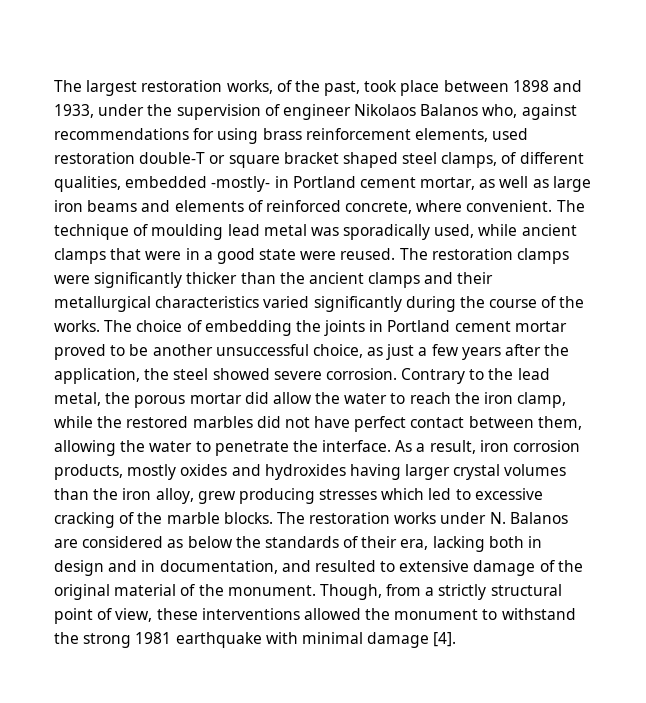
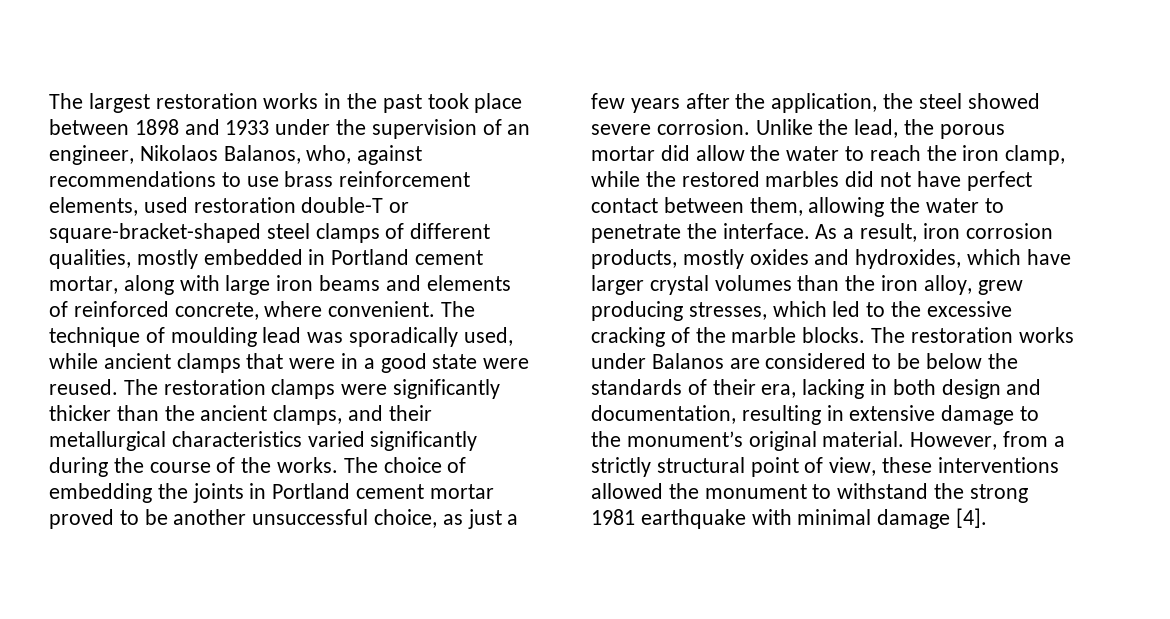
- The largest restoration works, of the past, took place between 1898 and 1933, under the supervision of engineer Nikolaos Balanos who, against recommendations for using brass reinforcement elements, used restoration double-T or square bracket shaped steel clamps, of different qualities, embedded -mostly- in Portland cement mortar, as well as large iron beams and elements of reinforced concrete, where convenient.
+ The largest restoration works in the past took place between 1898 and 1933 under the supervision of an engineer, Nikolaos Balanos, who, against recommendations to use brass reinforcement elements, used restoration double-T or square-bracket-shaped steel clamps of different qualities, mostly embedded in Portland cement mortar, along with large iron beams and elements of reinforced concrete, where convenient.
- The technique of moulding lead metal was sporadically used, while ancient clamps that were in a good state were reused.
+ The technique of moulding lead was sporadically used, while ancient clamps that were in a good state were reused.
- The restoration clamps were significantly thicker than the ancient clamps and their metallurgical characteristics varied significantly during the course of the works.
+ The restoration clamps were significantly thicker than the ancient clamps, and their metallurgical characteristics varied significantly during the course of the works.
- Contrary to the lead metal, the porous mortar did allow the water to reach the iron clamp, while the restored marbles did not have perfect contact between them, allowing the water to penetrate the interface.
+ Unlike the lead, the porous mortar did allow the water to reach the iron clamp, while the restored marbles did not have perfect contact between them, allowing the water to penetrate the interface.
- As a result, iron corrosion products, mostly oxides and hydroxides having larger crystal volumes than the iron alloy, grew producing stresses which led to excessive cracking of the marble blocks.
+ As a result, iron corrosion products, mostly oxides and hydroxides, which have larger crystal volumes than the iron alloy, grew producing stresses, which led to the excessive cracking of the marble blocks.
- The restoration works under N. Balanos are considered as below the standards of their era, lacking both in design and in documentation, and resulted to extensive damage of the original material of the monument. Though, from a strictly structural point of view, these interventions allowed the monument to withstand the strong 1981 earthquake with minimal damage [4].
+ The restoration works under Balanos are considered to be below the standards of their era, lacking in both design and documentation, resulting in extensive damage to the monument’s original material. However, from a strictly structural point of view, these interventions allowed the monument to withstand the strong 1981 earthquake with minimal damage [4].

